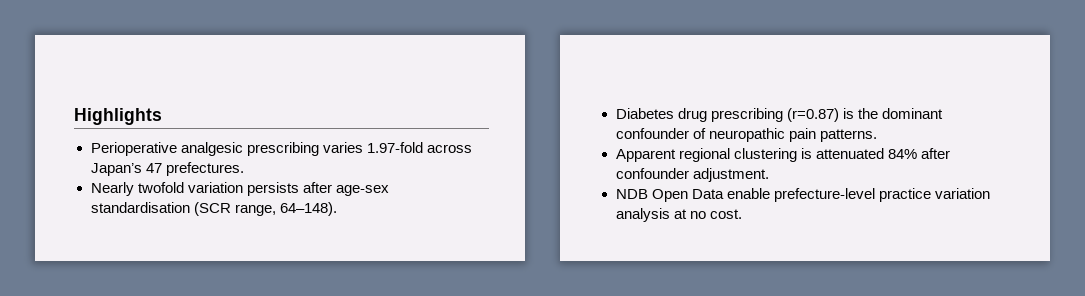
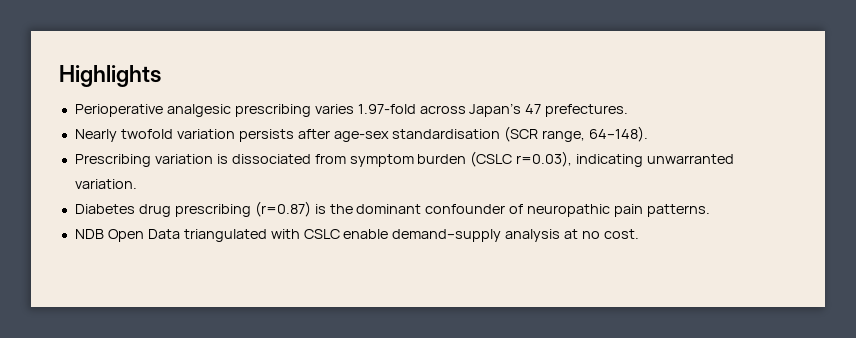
+ Prescribing variation is dissociated from symptom burden (CSLC r=0.03), indicating unwarranted variation.
- Apparent regional clustering is attenuated 84% after confounder adjustment.
- NDB Open Data enable prefecture-level practice variation analysis at no cost.
+ NDB Open Data triangulated with CSLC enable demand–supply analysis at no cost.

